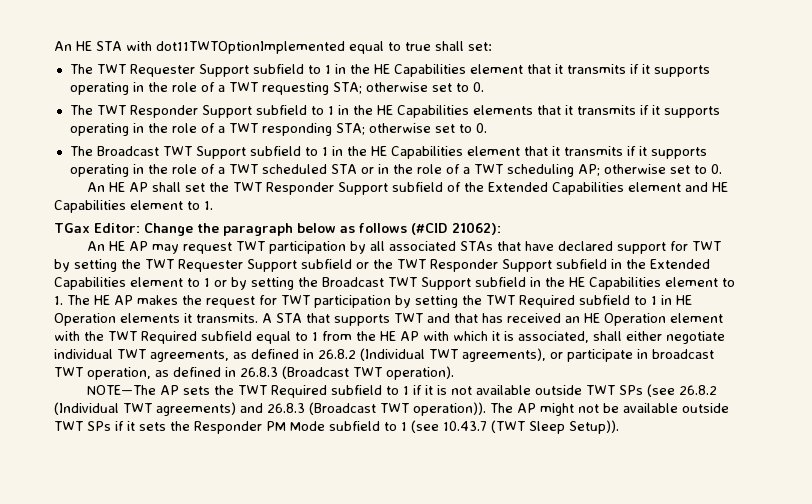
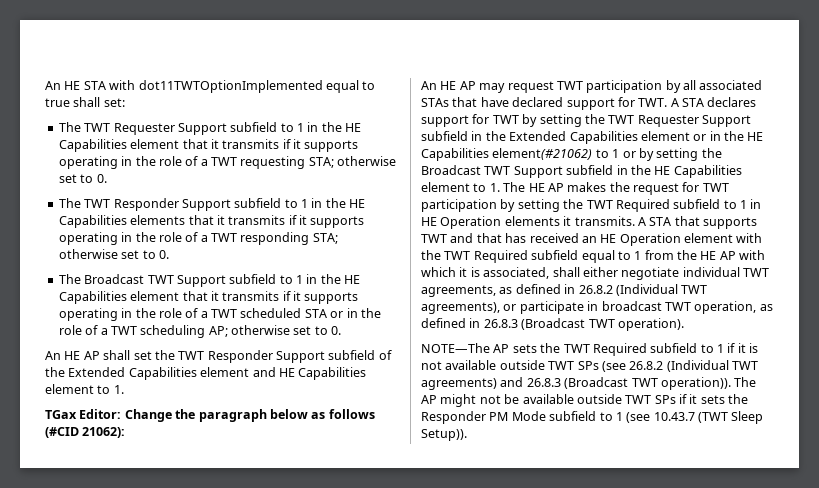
- An HE AP may request TWT participation by all associated STAs that have declared support for TWT by setting the TWT Requester Support subfield or the TWT Responder Support subfield in the Extended Capabilities element to 1 or by setting the Broadcast TWT Support subfield in the HE Capabilities element to 1. The HE AP makes the request for TWT participation by setting the TWT Required subfield to 1 in HE Operation elements it transmits.
+ An HE AP may request TWT participation by all associated STAs that have declared support for TWT. A STA declares support for TWT by setting the TWT Requester Support subfield in the Extended Capabilities element or in the HE Capabilities element(#21062) to 1 or by setting the Broadcast TWT Support subfield in the HE Capabilities element to 1. The HE AP makes the request for TWT participation by setting the TWT Required subfield to 1 in HE Operation elements it transmits.

